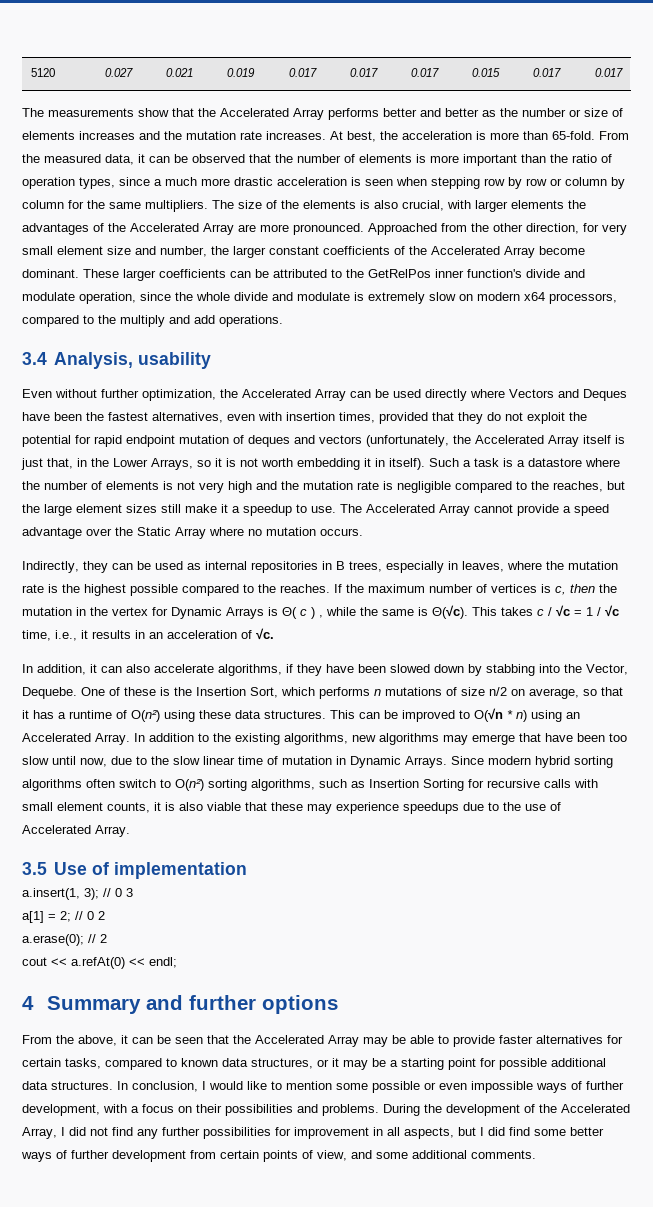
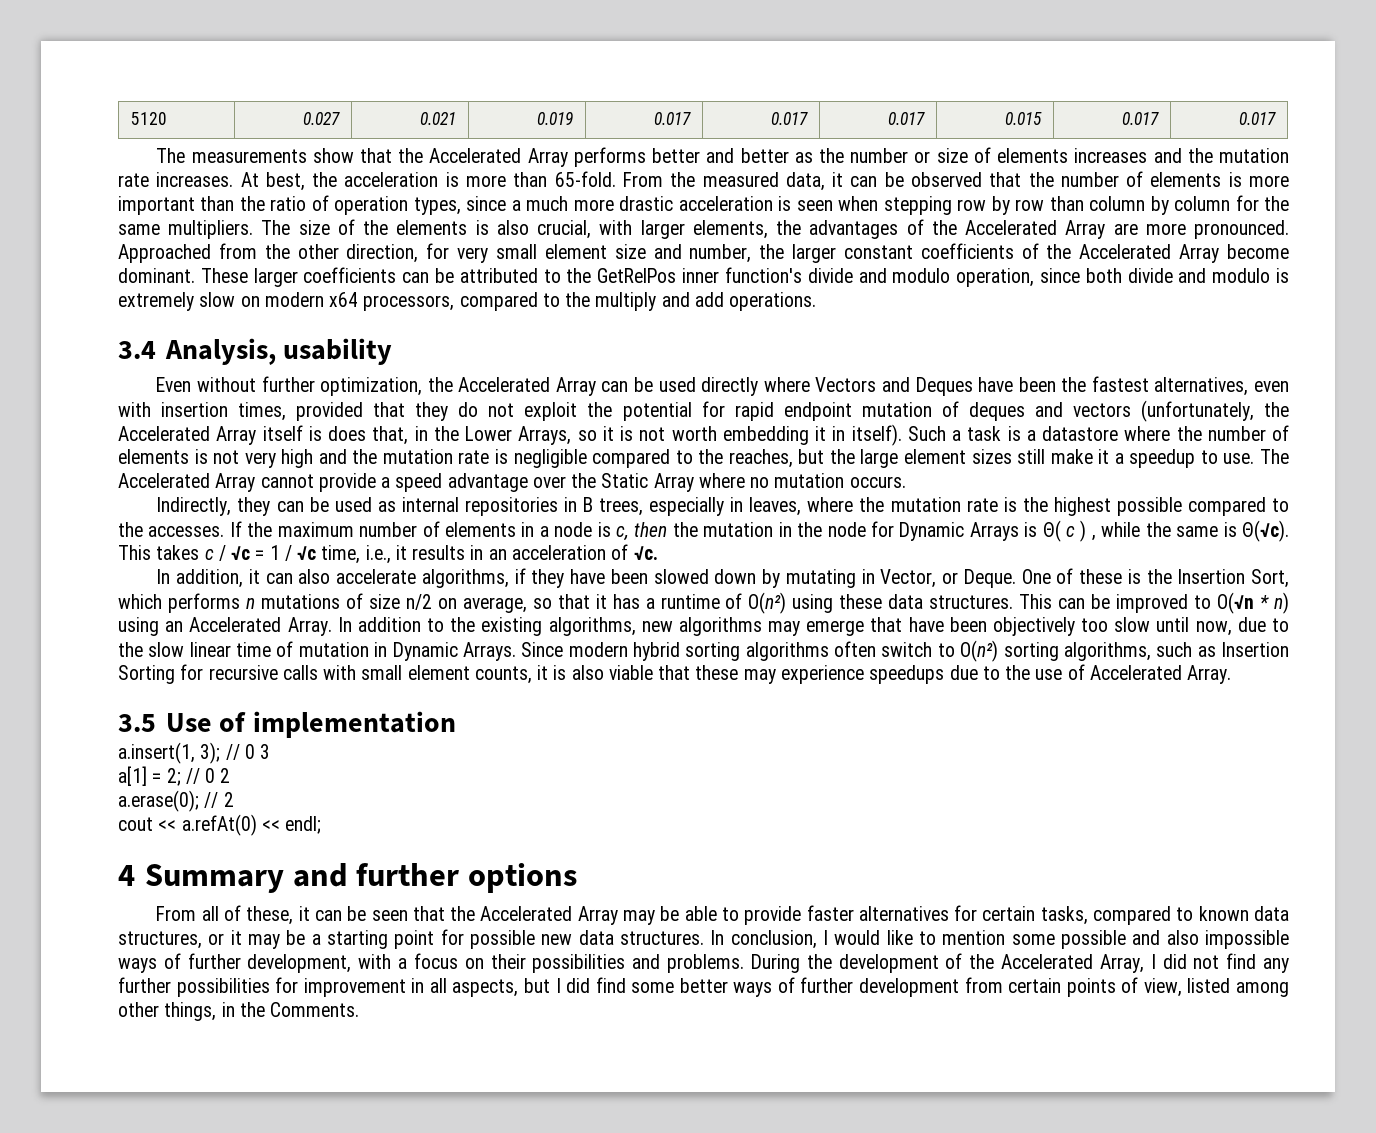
- From the measured data, it can be observed that the number of elements is more important than the ratio of operation types, since a much more drastic acceleration is seen when stepping row by row or column by column for the same multipliers.
+ From the measured data, it can be observed that the number of elements is more important than the ratio of operation types, since a much more drastic acceleration is seen when stepping row by row than column by column for the same multipliers.
- The size of the elements is also crucial, with larger elements the advantages of the Accelerated Array are more pronounced.
+ The size of the elements is also crucial, with larger elements, the advantages of the Accelerated Array are more pronounced.
- These larger coefficients can be attributed to the GetRelPos inner function's divide and modulate operation, since the whole divide and modulate is extremely slow on modern x64 processors, compared to the multiply and add operations.
+ These larger coefficients can be attributed to the GetRelPos inner function's divide and modulo operation, since both divide and modulo is extremely slow on modern x64 processors, compared to the multiply and add operations.
- Even without further optimization, the Accelerated Array can be used directly where Vectors and Deques have been the fastest alternatives, even with insertion times, provided that they do not exploit the potential for rapid endpoint mutation of deques and vectors (unfortunately, the Accelerated Array itself is just that, in the Lower Arrays, so it is not worth embedding it in itself).
+ Even without further optimization, the Accelerated Array can be used directly where Vectors and Deques have been the fastest alternatives, even with insertion times, provided that they do not exploit the potential for rapid endpoint mutation of deques and vectors (unfortunately, the Accelerated Array itself is does that, in the Lower Arrays, so it is not worth embedding it in itself).
- Indirectly, they can be used as internal repositories in B trees, especially in leaves, where the mutation rate is the highest possible compared to the reaches.
+ Indirectly, they can be used as internal repositories in B trees, especially in leaves, where the mutation rate is the highest possible compared to the accesses.
- If the maximum number of vertices is c, then the mutation in the vertex for Dynamic Arrays is Θ( c ) , while the same is Θ(√c).
+ If the maximum number of elements in a node is c, then the mutation in the node for Dynamic Arrays is Θ( c ) , while the same is Θ(√c).
- In addition, it can also accelerate algorithms, if they have been slowed down by stabbing into the Vector, Dequebe.
+ In addition, it can also accelerate algorithms, if they have been slowed down by mutating in Vector, or Deque.
- In addition to the existing algorithms, new algorithms may emerge that have been too slow until now, due to the slow linear time of mutation in Dynamic Arrays.
+ In addition to the existing algorithms, new algorithms may emerge that have been objectively too slow until now, due to the slow linear time of mutation in Dynamic Arrays.
- From the above, it can be seen that the Accelerated Array may be able to provide faster alternatives for certain tasks, compared to known data structures, or it may be a starting point for possible additional data structures.
+ From all of these, it can be seen that the Accelerated Array may be able to provide faster alternatives for certain tasks, compared to known data structures, or it may be a starting point for possible new data structures.
- In conclusion, I would like to mention some possible or even impossible ways of further development, with a focus on their possibilities and problems.
+ In conclusion, I would like to mention some possible and also impossible ways of further development, with a focus on their possibilities and problems.
- During the development of the Accelerated Array, I did not find any further possibilities for improvement in all aspects, but I did find some better ways of further development from certain points of view, and some additional comments.
+ During the development of the Accelerated Array, I did not find any further possibilities for improvement in all aspects, but I did find some better ways of further development from certain points of view, listed among other things, in the Comments.

